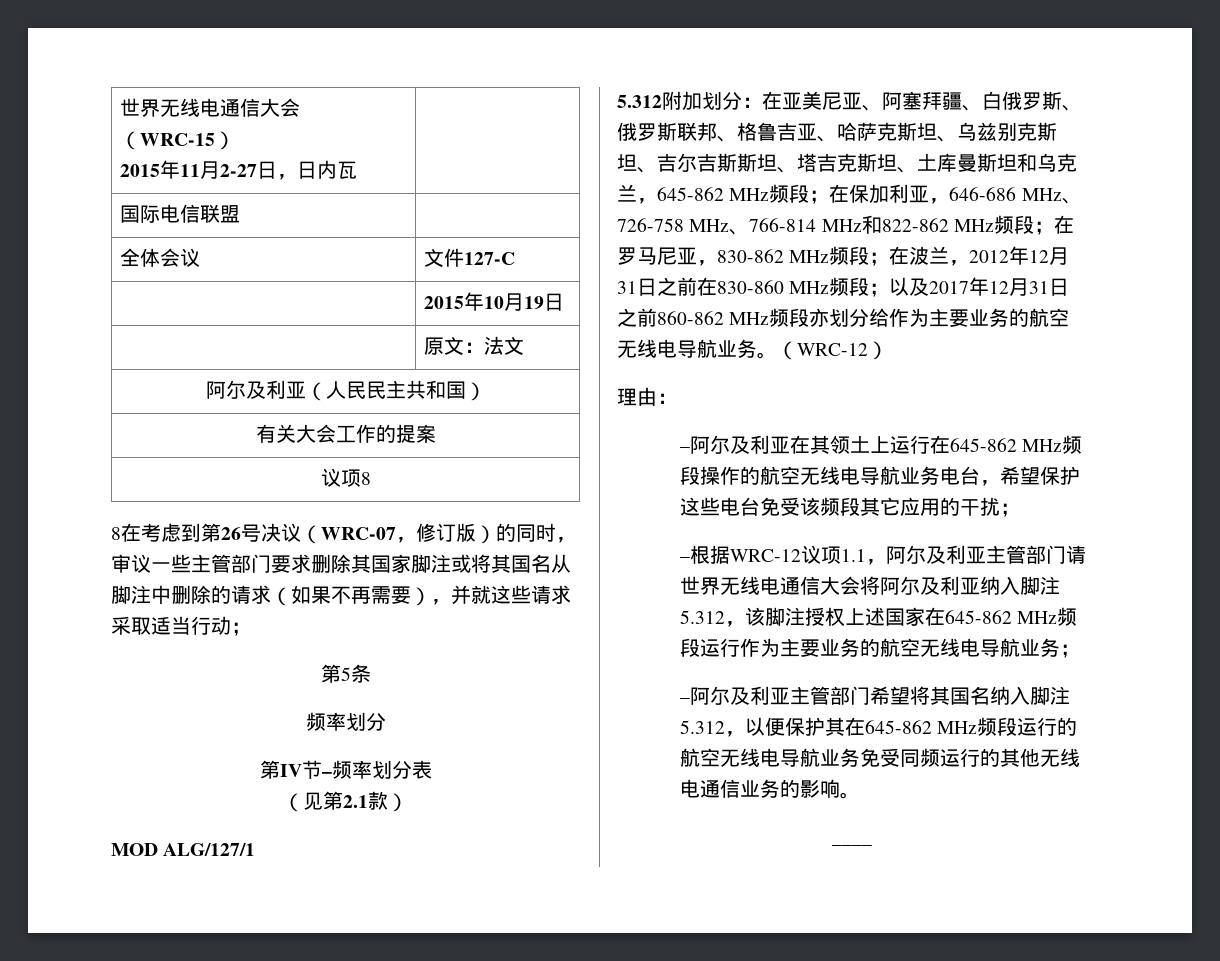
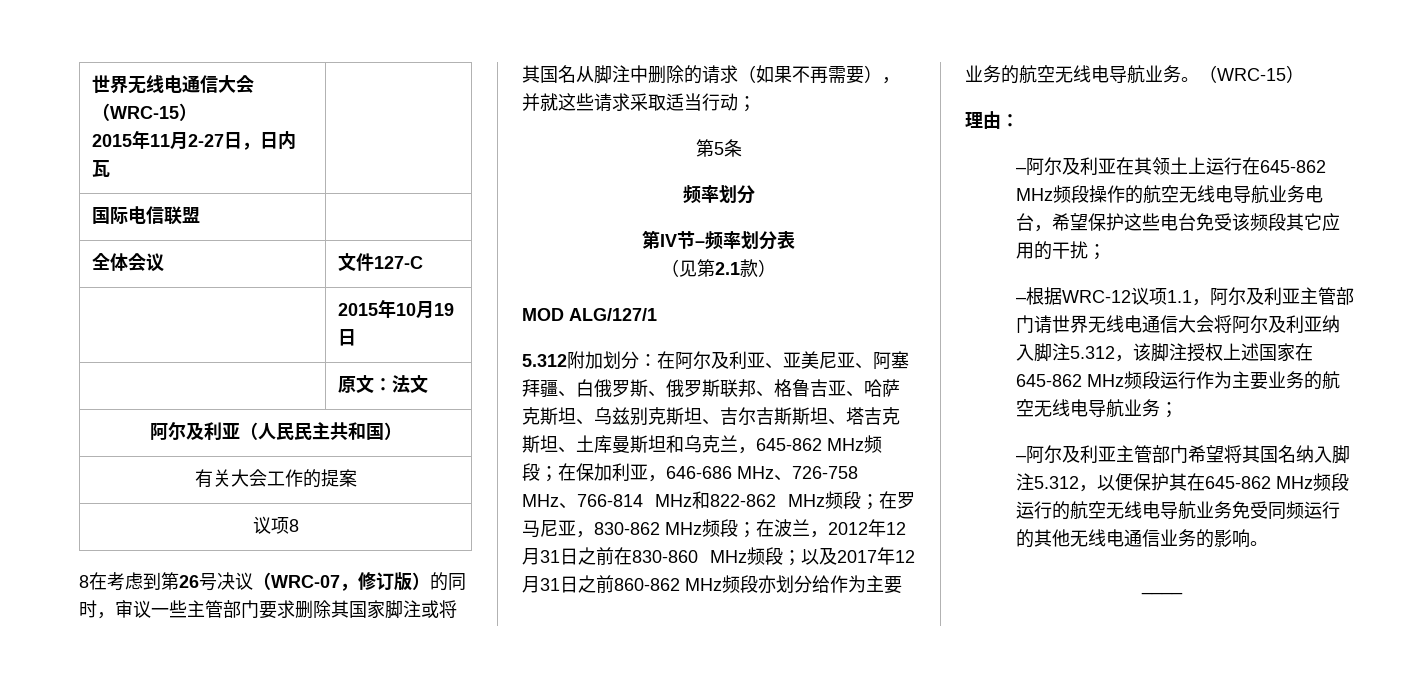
- 在亚美尼亚、阿塞拜疆、白俄罗斯、俄罗斯联邦、格鲁吉亚、哈萨克斯坦、乌兹别克斯坦、吉尔吉斯斯坦、塔吉克斯坦、土库曼斯坦和乌克兰，645-862 MHz频段；
+ 在阿尔及利亚、亚美尼亚、阿塞拜疆、白俄罗斯、俄罗斯联邦、格鲁吉亚、哈萨克斯坦、乌兹别克斯坦、吉尔吉斯斯坦、塔吉克斯坦、土库曼斯坦和乌克兰，645-862 MHz频段；
- 以及2017年12月31日之前860-862 MHz频段亦划分给作为主要业务的航空无线电导航业务。（WRC-12）
+ 以及2017年12月31日之前860-862 MHz频段亦划分给作为主要业务的航空无线电导航业务。（WRC-15）

